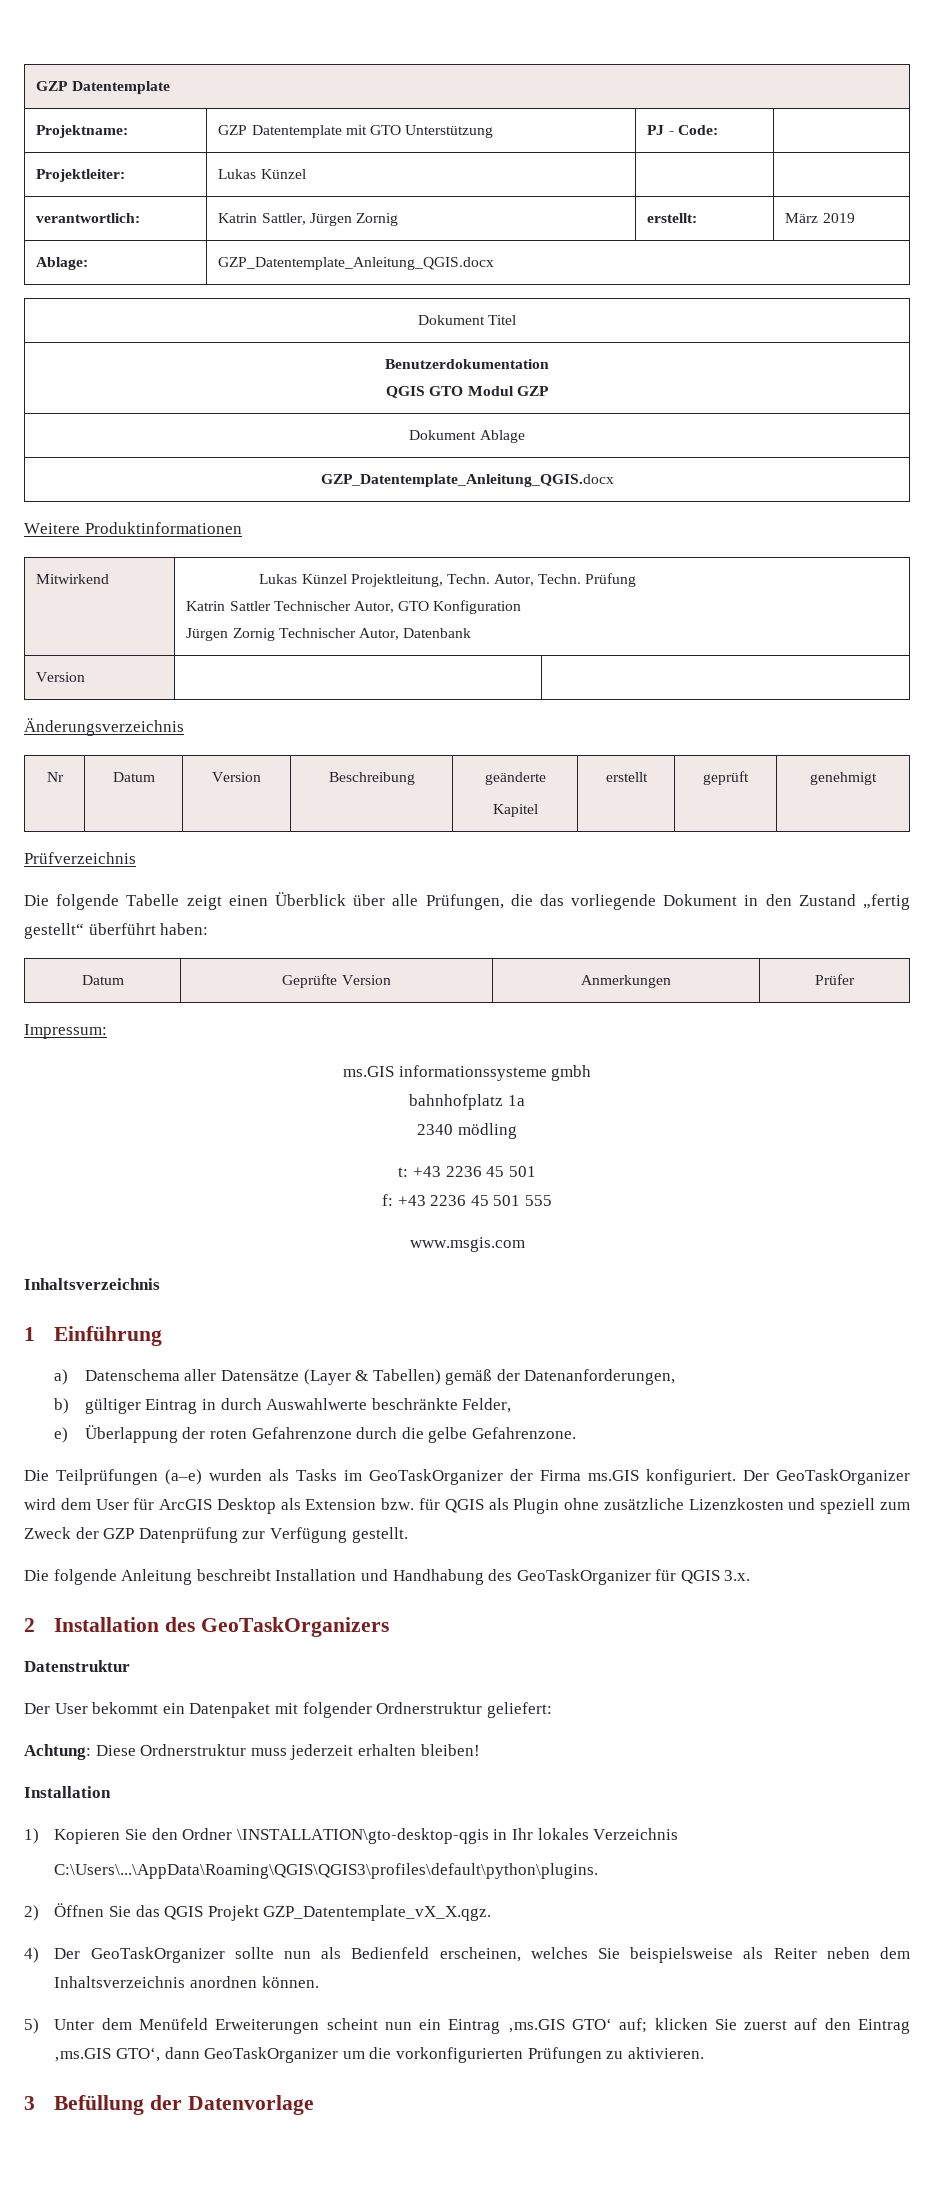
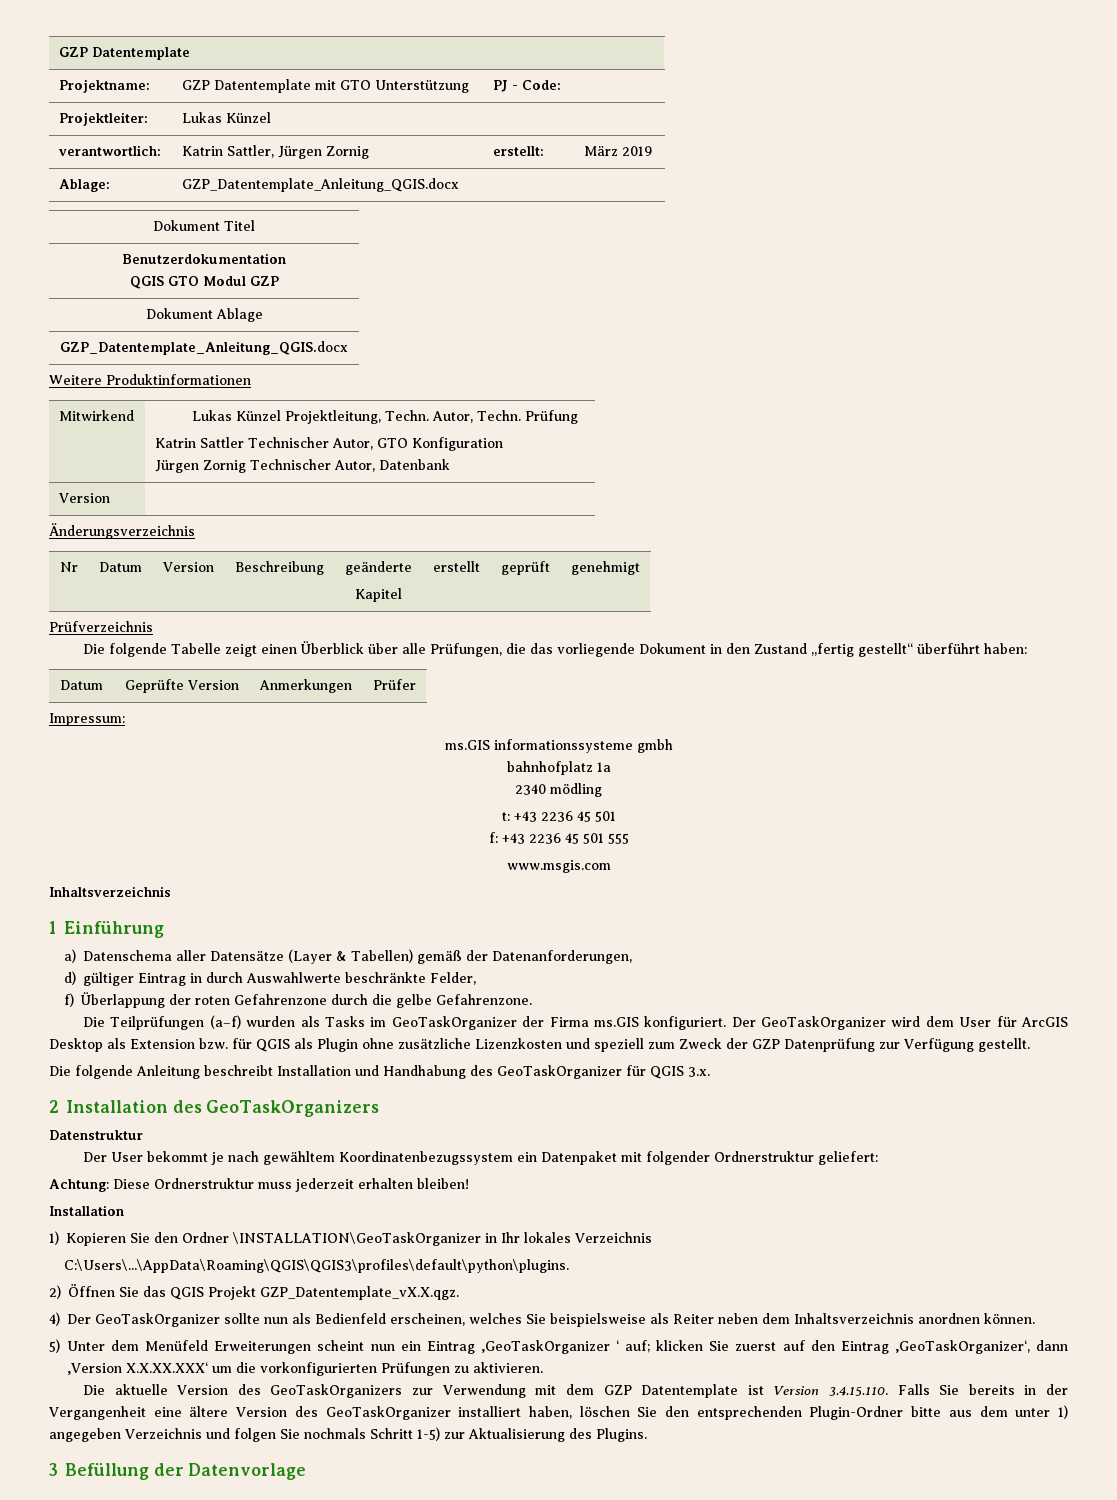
- b) gültiger Eintrag in durch Auswahlwerte beschränkte Felder,
+ d) gültiger Eintrag in durch Auswahlwerte beschränkte Felder,
- e) Überlappung der roten Gefahrenzone durch die gelbe Gefahrenzone.
+ f) Überlappung der roten Gefahrenzone durch die gelbe Gefahrenzone.
- Die Teilprüfungen (a–e) wurden als Tasks im GeoTaskOrganizer der Firma ms.GIS konfiguriert.
+ Die Teilprüfungen (a–f) wurden als Tasks im GeoTaskOrganizer der Firma ms.GIS konfiguriert.
- Der User bekommt ein Datenpaket mit folgender Ordnerstruktur geliefert:
+ Der User bekommt je nach gewähltem Koordinatenbezugssystem ein Datenpaket mit folgender Ordnerstruktur geliefert:
- 1) Kopieren Sie den Ordner \INSTALLATION\gto-desktop-qgis in Ihr lokales Verzeichnis
+ 1) Kopieren Sie den Ordner \INSTALLATION\GeoTaskOrganizer in Ihr lokales Verzeichnis
- 2) Öffnen Sie das QGIS Projekt GZP_Datentemplate_vX_X.qgz.
+ 2) Öffnen Sie das QGIS Projekt GZP_Datentemplate_vX.X.qgz.
- 5) Unter dem Menüfeld Erweiterungen scheint nun ein Eintrag ‚ms.GIS GTO‘ auf; klicken Sie zuerst auf den Eintrag ‚ms.GIS GTO‘, dann GeoTaskOrganizer um die vorkonfigurierten Prüfungen zu aktivieren.
+ 5) Unter dem Menüfeld Erweiterungen scheint nun ein Eintrag ‚GeoTaskOrganizer ‘ auf; klicken Sie zuerst auf den Eintrag ‚GeoTaskOrganizer‘, dann ‚Version X.X.XX.XXX‘ um die vorkonfigurierten Prüfungen zu aktivieren.
+ Die aktuelle Version des GeoTaskOrganizers zur Verwendung mit dem GZP Datentemplate ist Version 3.4.15.110. Falls Sie bereits in der Vergangenheit eine ältere Version des GeoTaskOrganizer installiert haben, löschen Sie den entsprechenden Plugin-Ordner bitte aus dem unter 1) angegeben Verzeichnis und folgen Sie nochmals Schritt 1-5) zur Aktualisierung des Plugins.

